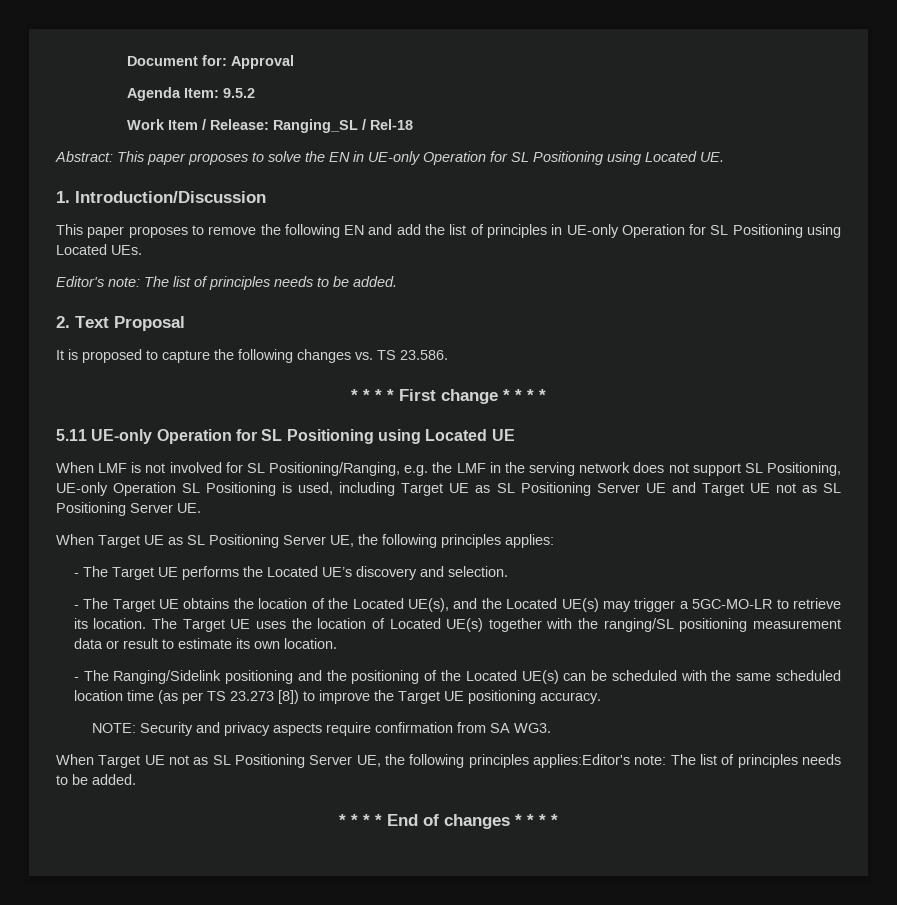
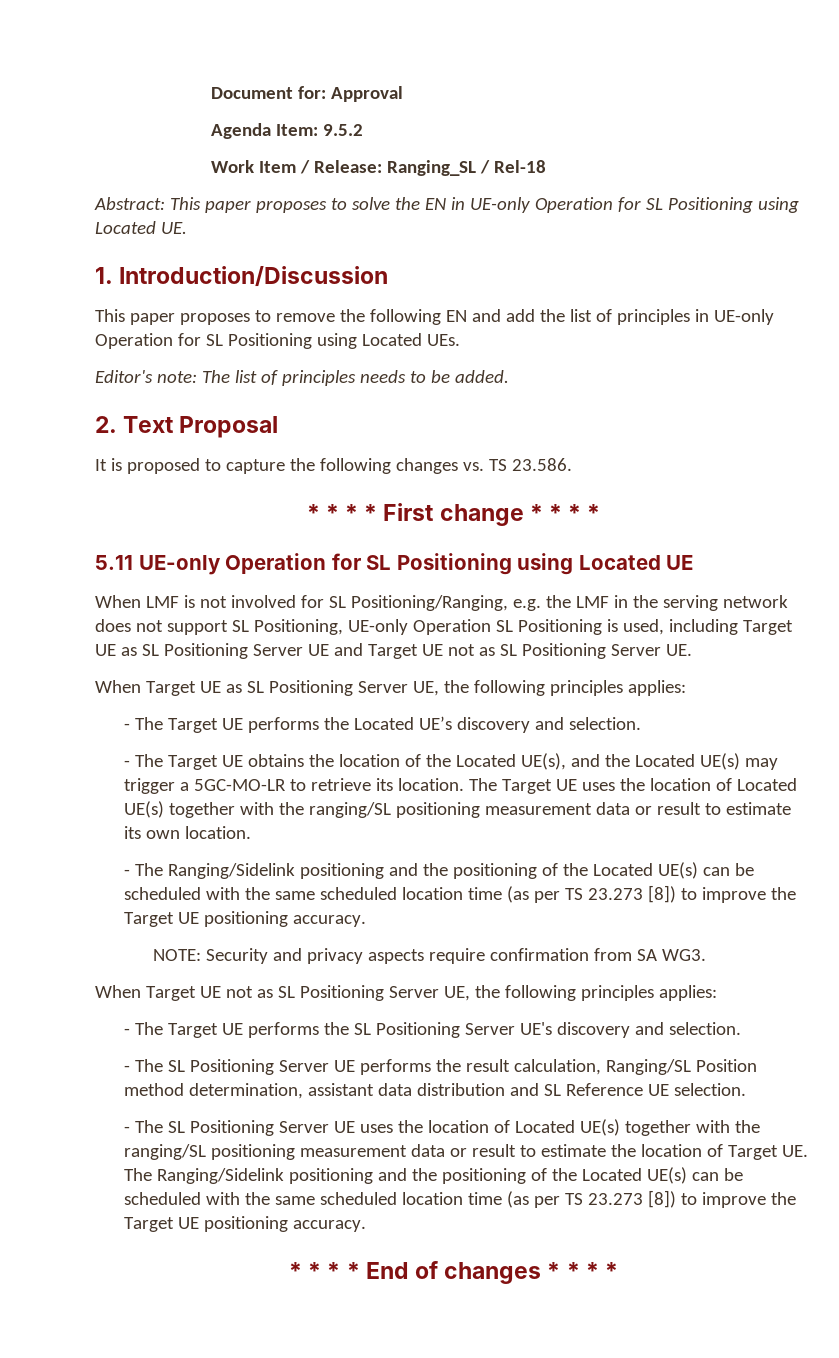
- When Target UE not as SL Positioning Server UE, the following principles applies:Editor's note: The list of principles needs to be added.
+ When Target UE not as SL Positioning Server UE, the following principles applies:
+ - The Target UE performs the SL Positioning Server UE's discovery and selection.
+ - The SL Positioning Server UE performs the result calculation, Ranging/SL Position method determination, assistant data distribution and SL Reference UE selection.
+ - The SL Positioning Server UE uses the location of Located UE(s) together with the ranging/SL positioning measurement data or result to estimate the location of Target UE. The Ranging/Sidelink positioning and the positioning of the Located UE(s) can be scheduled with the same scheduled location time (as per TS 23.273 [8]) to improve the Target UE positioning accuracy.

